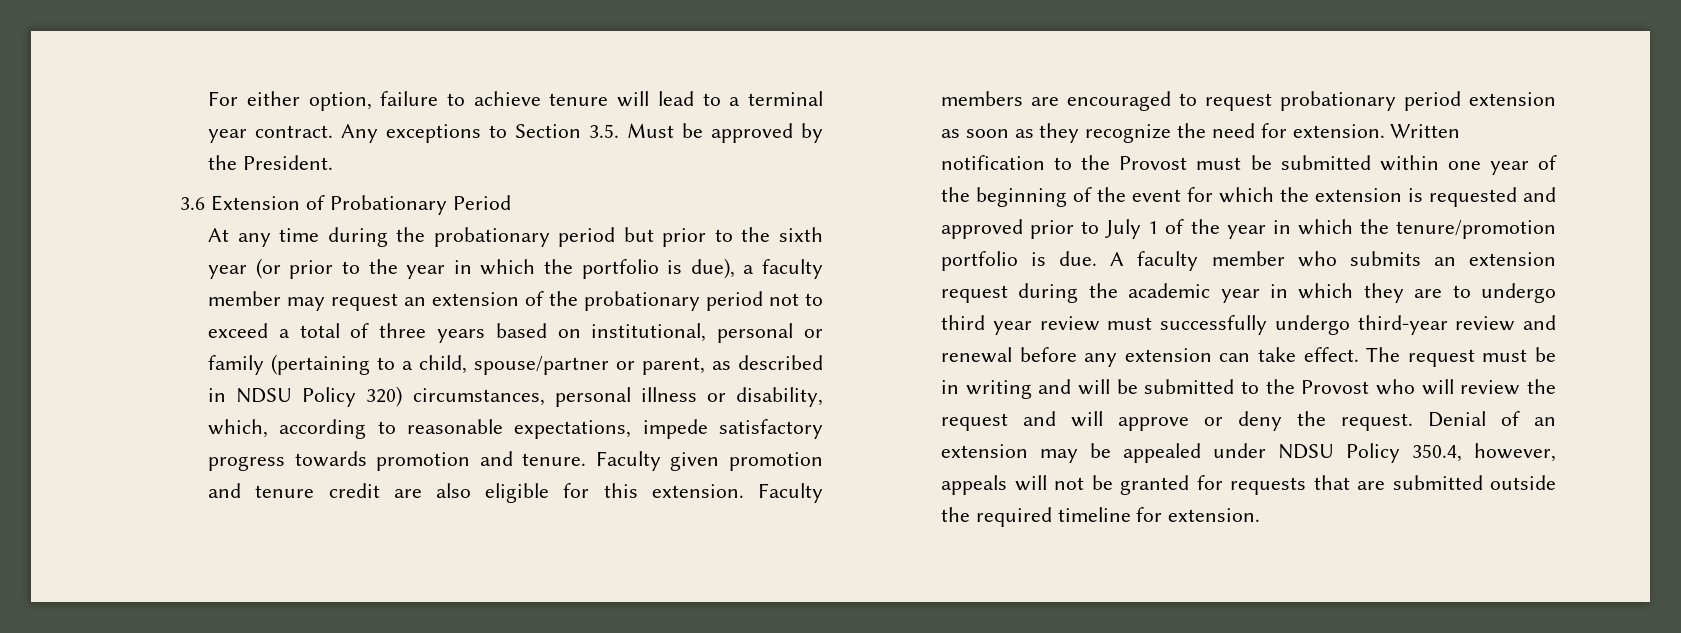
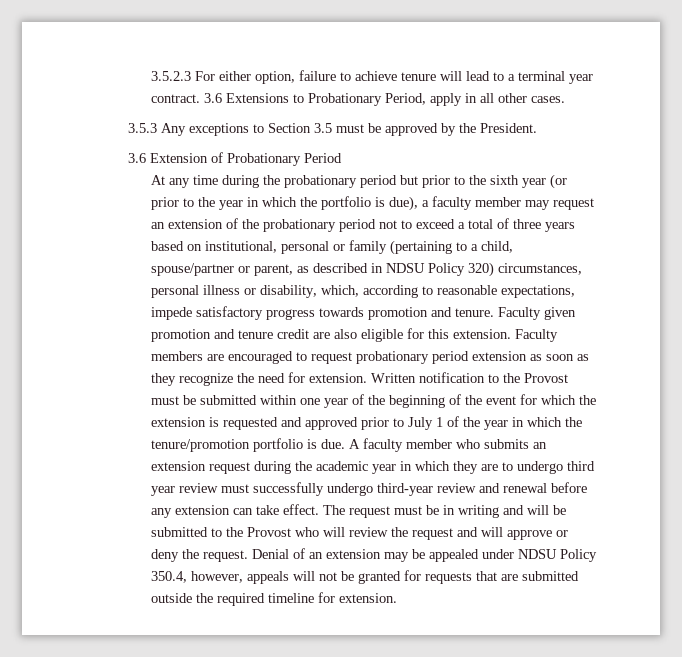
- For either option, failure to achieve tenure will lead to a terminal year contract.
+ 3.5.2.3 For either option, failure to achieve tenure will lead to a terminal year contract.
- Any exceptions to Section 3.5. Must be approved by the President.
+ 3.6 Extensions to Probationary Period, apply in all other cases.
+ 3.5.3 Any exceptions to Section 3.5 must be approved by the President.

